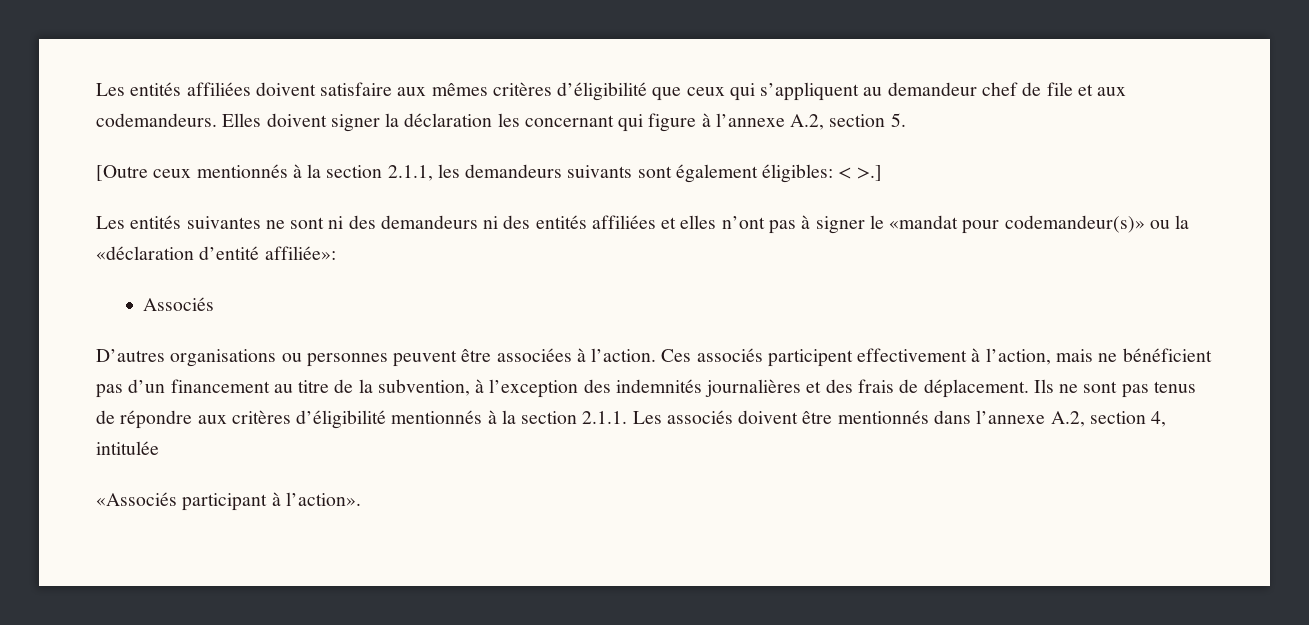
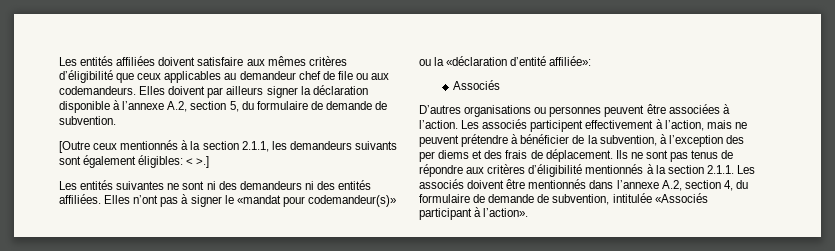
- Les entités affiliées doivent satisfaire aux mêmes critères d’éligibilité que ceux qui s’appliquent au demandeur chef de file et aux codemandeurs.
+ Les entités affiliées doivent satisfaire aux mêmes critères d’éligibilité que ceux applicables au demandeur chef de file ou aux codemandeurs.
- Elles doivent signer la déclaration les concernant qui figure à l’annexe A.2, section 5.
+ Elles doivent par ailleurs signer la déclaration disponible à l’annexe A.2, section 5, du formulaire de demande de subvention.
- Les entités suivantes ne sont ni des demandeurs ni des entités affiliées et elles n’ont pas à signer le «mandat pour codemandeur(s)» ou la «déclaration d’entité affiliée»:
+ Les entités suivantes ne sont ni des demandeurs ni des entités affiliées. Elles n’ont pas à signer le «mandat pour codemandeur(s)» ou la «déclaration d’entité affiliée»:
- Ces associés participent effectivement à l’action, mais ne bénéficient pas d’un financement au titre de la subvention, à l’exception des indemnités journalières et des frais de déplacement.
+ Les associés participent effectivement à l’action, mais ne peuvent prétendre à bénéficier de la subvention, à l’exception des per diems et des frais de déplacement.
- Ils ne sont pas tenus de répondre aux critères d’éligibilité mentionnés à la section 2.1.1. Les associés doivent être mentionnés dans l’annexe A.2, section 4, intitulée
- «Associés participant à l’action».
+ Ils ne sont pas tenus de répondre aux critères d’éligibilité mentionnés à la section 2.1.1. Les associés doivent être mentionnés dans l’annexe A.2, section 4, du formulaire de demande de subvention, intitulée «Associés participant à l’action».

